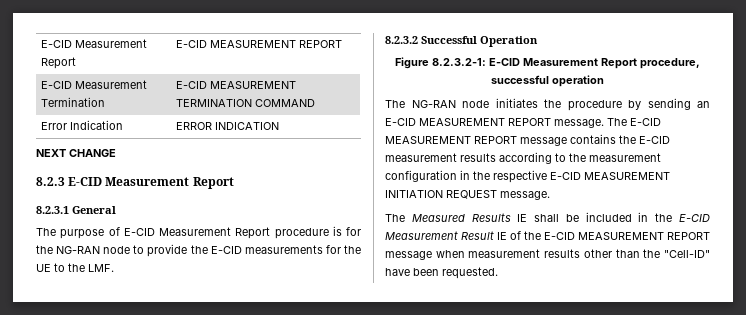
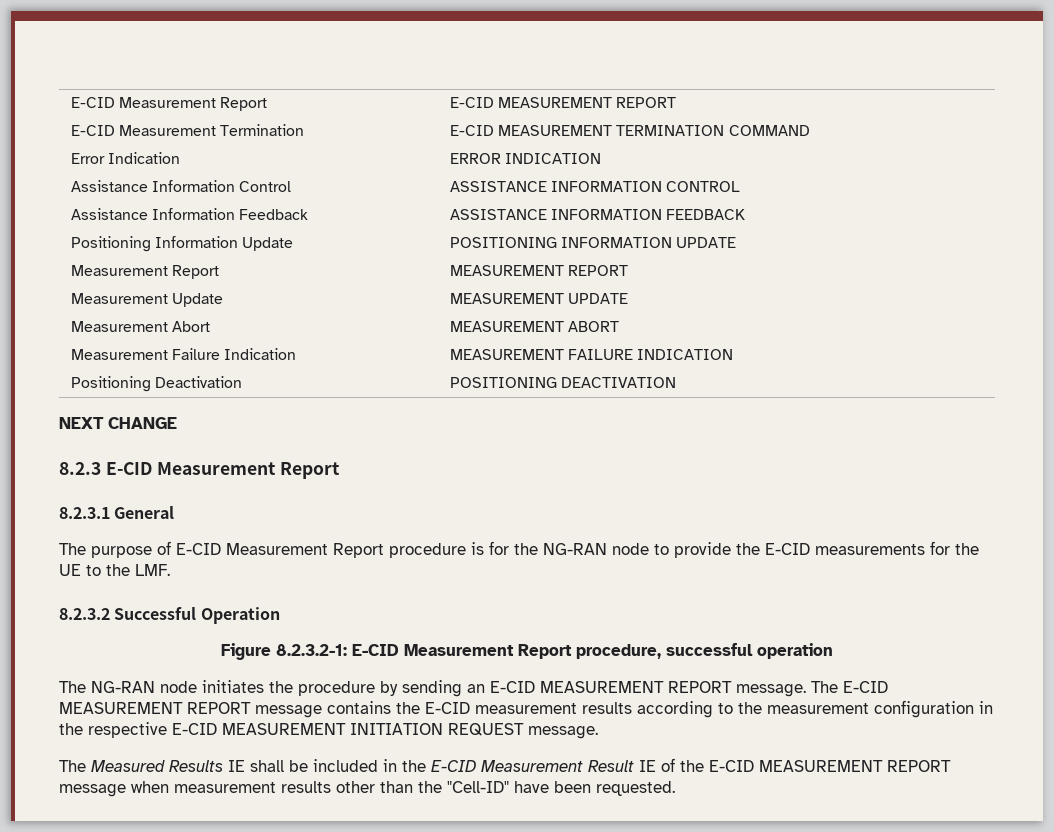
+ Assistance Information Control | ASSISTANCE INFORMATION CONTROL
+ Assistance Information Feedback | ASSISTANCE INFORMATION FEEDBACK
+ Positioning Information Update | POSITIONING INFORMATION UPDATE
+ Measurement Report | MEASUREMENT REPORT
+ Measurement Update | MEASUREMENT UPDATE
+ Measurement Abort | MEASUREMENT ABORT
+ Measurement Failure Indication | MEASUREMENT FAILURE INDICATION
+ Positioning Deactivation | POSITIONING DEACTIVATION

